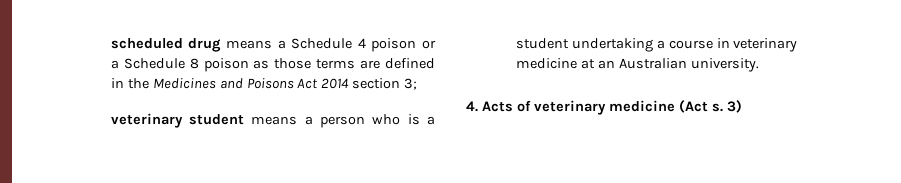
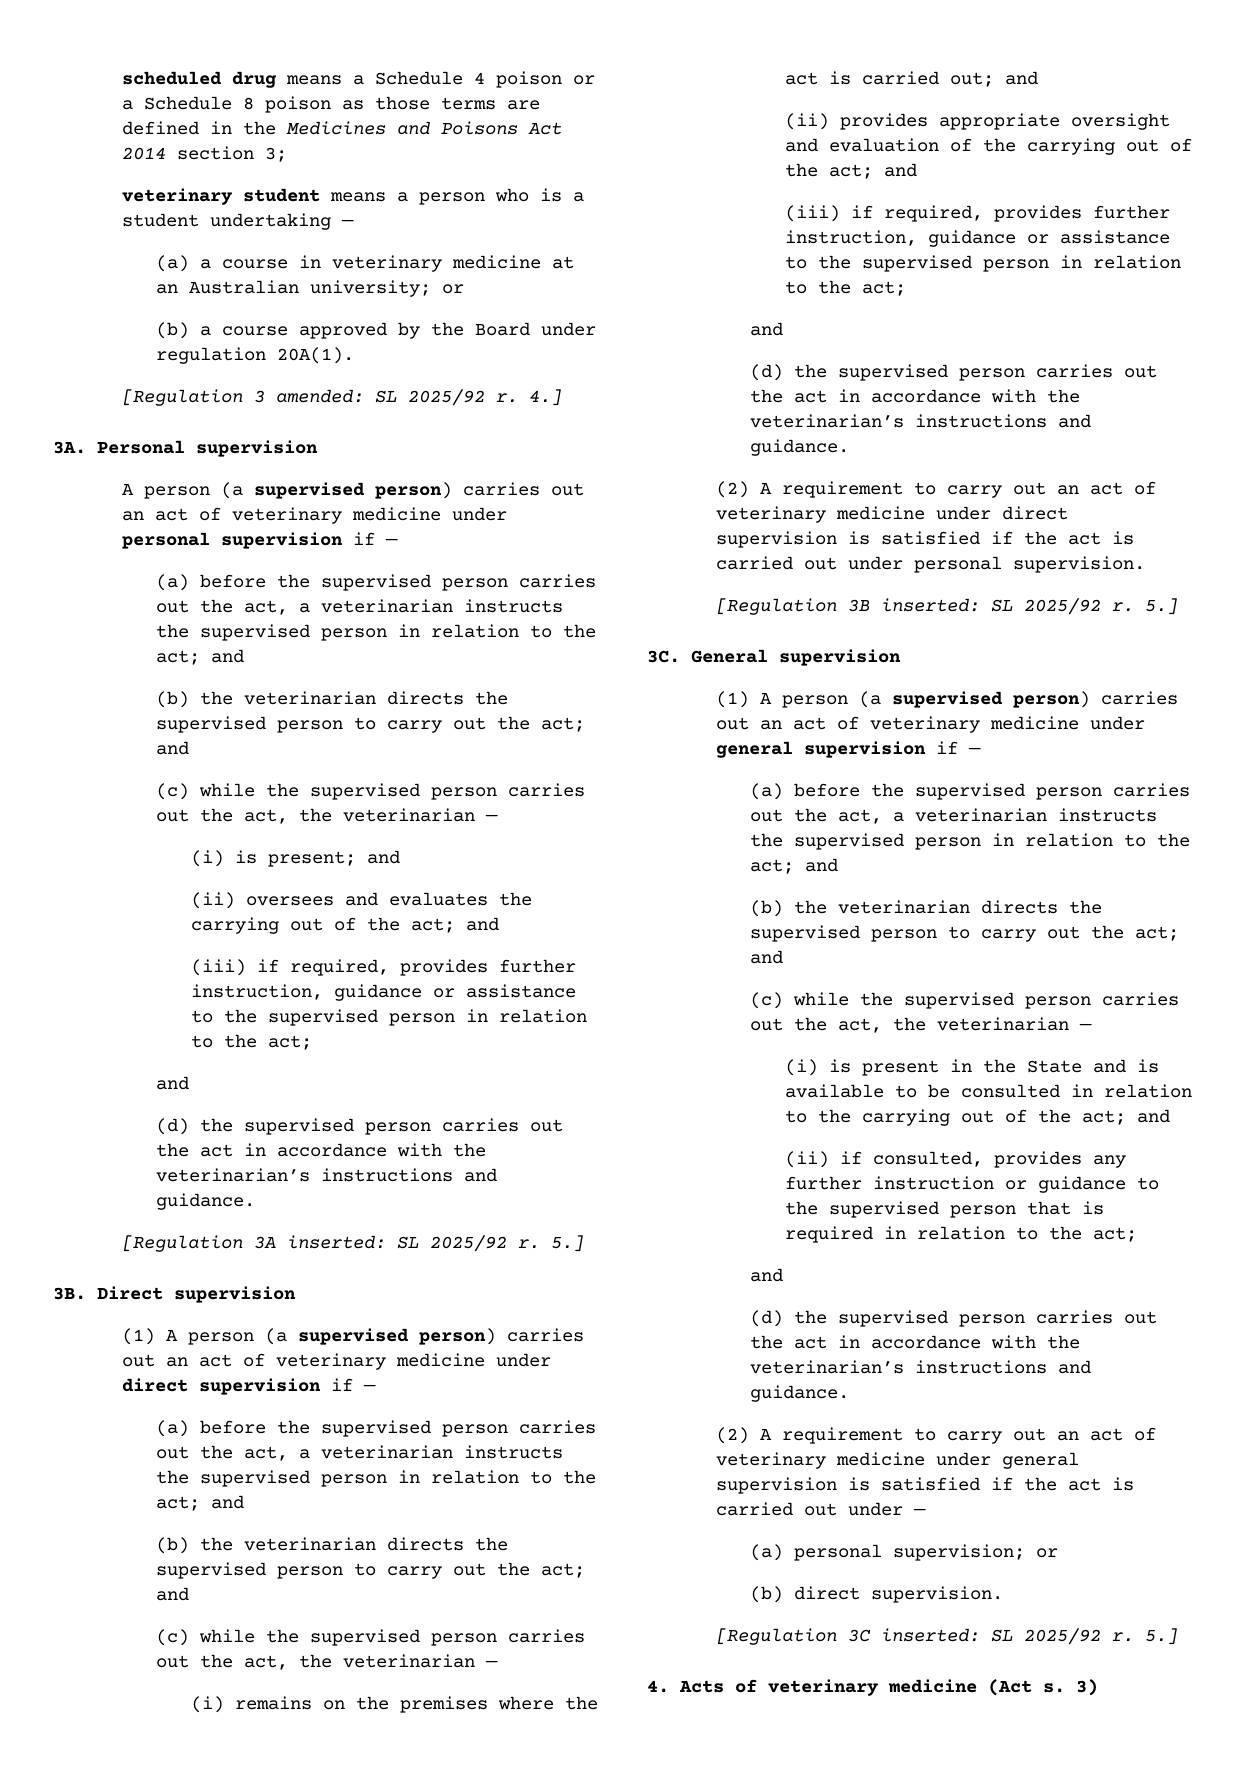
- veterinary student means a person who is a student undertaking a course in veterinary medicine at an Australian university.
+ veterinary student means a person who is a student undertaking —
+ (a) a course in veterinary medicine at an Australian university; or
+ (b) a course approved by the Board under regulation 20A(1).
+ [Regulation 3 amended: SL 2025/92 r. 4.]
+ 3A. Personal supervision
+ A person (a supervised person) carries out an act of veterinary medicine under personal supervision if —
+ (a) before the supervised person carries out the act, a veterinarian instructs the supervised person in relation to the act; and
+ (b) the veterinarian directs the supervised person to carry out the act; and
+ (c) while the supervised person carries out the act, the veterinarian —
+ (i) is present; and
+ (ii) oversees and evaluates the carrying out of the act; and
+ (iii) if required, provides further instruction, guidance or assistance to the supervised person in relation to the act;
+ and
+ (d) the supervised person carries out the act in accordance with the veterinarian’s instructions and guidance.
+ [Regulation 3A inserted: SL 2025/92 r. 5.]
+ 3B. Direct supervision
+ (1) A person (a supervised person) carries out an act of veterinary medicine under direct supervision if —
+ (a) before the supervised person carries out the act, a veterinarian instructs the supervised person in relation to the act; and
+ (b) the veterinarian directs the supervised person to carry out the act; and
+ (c) while the supervised person carries out the act, the veterinarian —
+ (i) remains on the premises where the act is carried out; and
+ (ii) provides appropriate oversight and evaluation of the carrying out of the act; and
+ (iii) if required, provides further instruction, guidance or assistance to the supervised person in relation to the act;
+ and
+ (d) the supervised person carries out the act in accordance with the veterinarian’s instructions and guidance.
+ (2) A requirement to carry out an act of veterinary medicine under direct supervision is satisfied if the act is carried out under personal supervision.
+ [Regulation 3B inserted: SL 2025/92 r. 5.]
+ 3C. General supervision
+ (1) A person (a supervised person) carries out an act of veterinary medicine under general supervision if —
+ (a) before the supervised person carries out the act, a veterinarian instructs the supervised person in relation to the act; and
+ (b) the veterinarian directs the supervised person to carry out the act; and
+ (c) while the supervised person carries out the act, the veterinarian —
+ (i) is present in the State and is available to be consulted in relation to the carrying out of the act; and
+ (ii) if consulted, provides any further instruction or guidance to the supervised person that is required in relation to the act;
+ and
+ (d) the supervised person carries out the act in accordance with the veterinarian’s instructions and guidance.
+ (2) A requirement to carry out an act of veterinary medicine under general supervision is satisfied if the act is carried out under —
+ (a) personal supervision; or
+ (b) direct supervision.
+ [Regulation 3C inserted: SL 2025/92 r. 5.]

